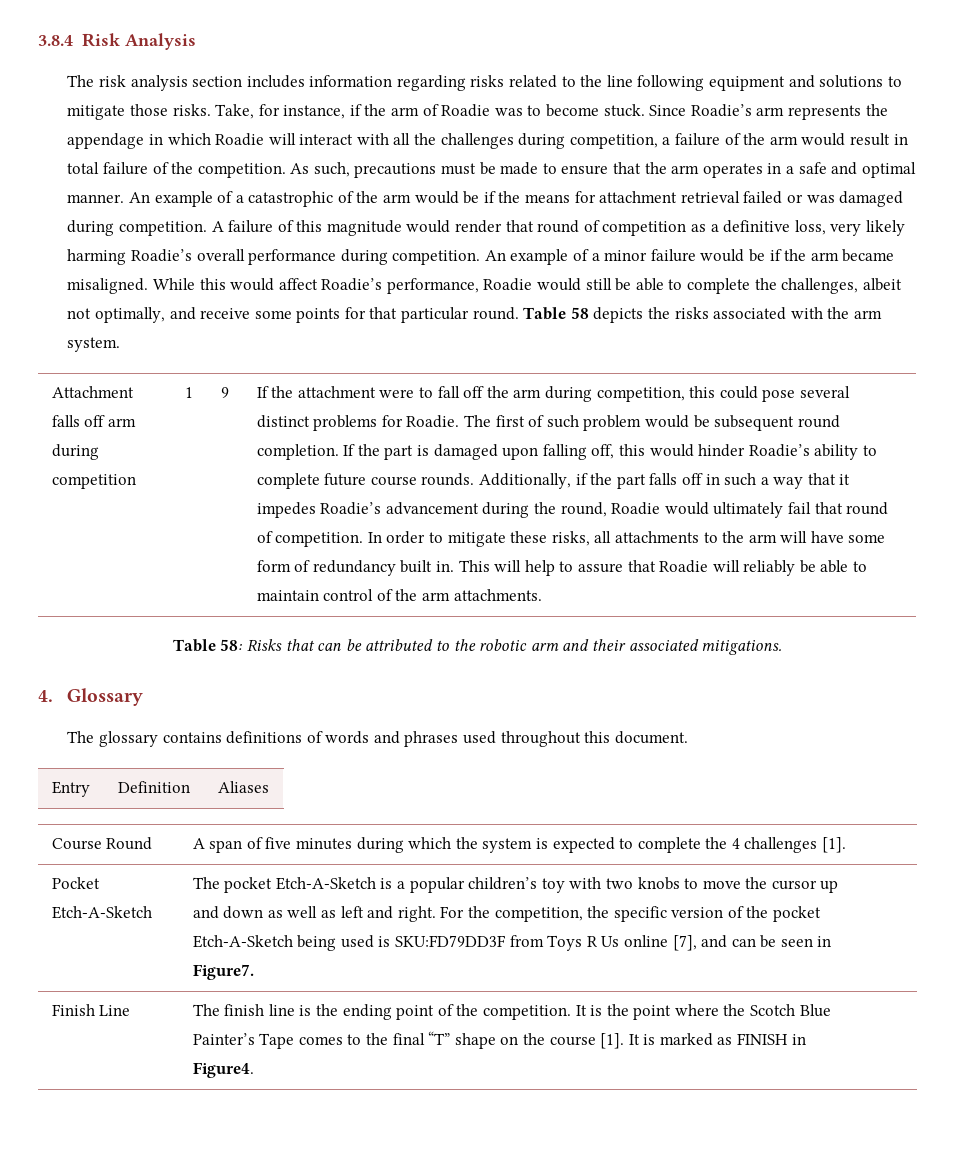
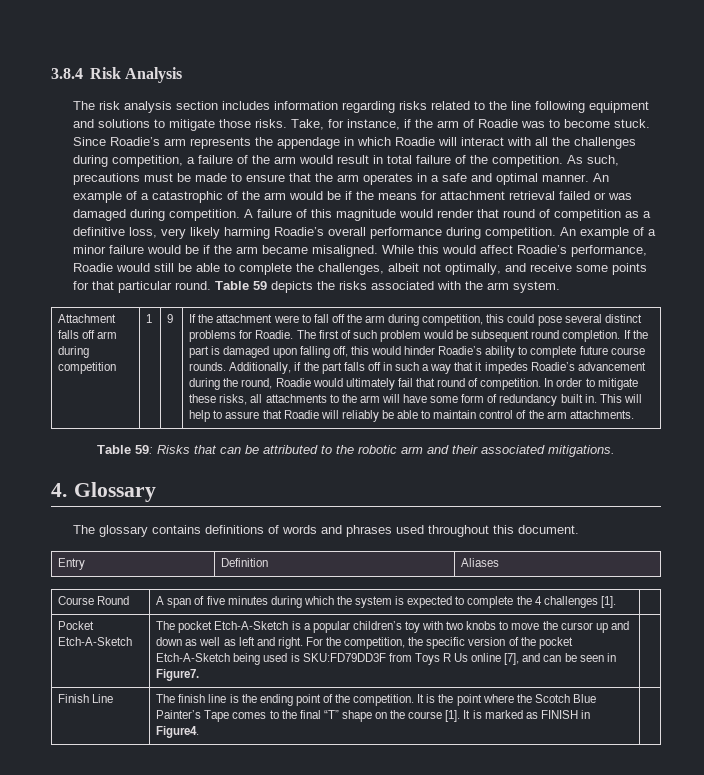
- Table 58 depicts the risks associated with the arm system.
+ Table 59 depicts the risks associated with the arm system.
- Table 58: Risks that can be attributed to the robotic arm and their associated mitigations.
+ Table 59: Risks that can be attributed to the robotic arm and their associated mitigations.

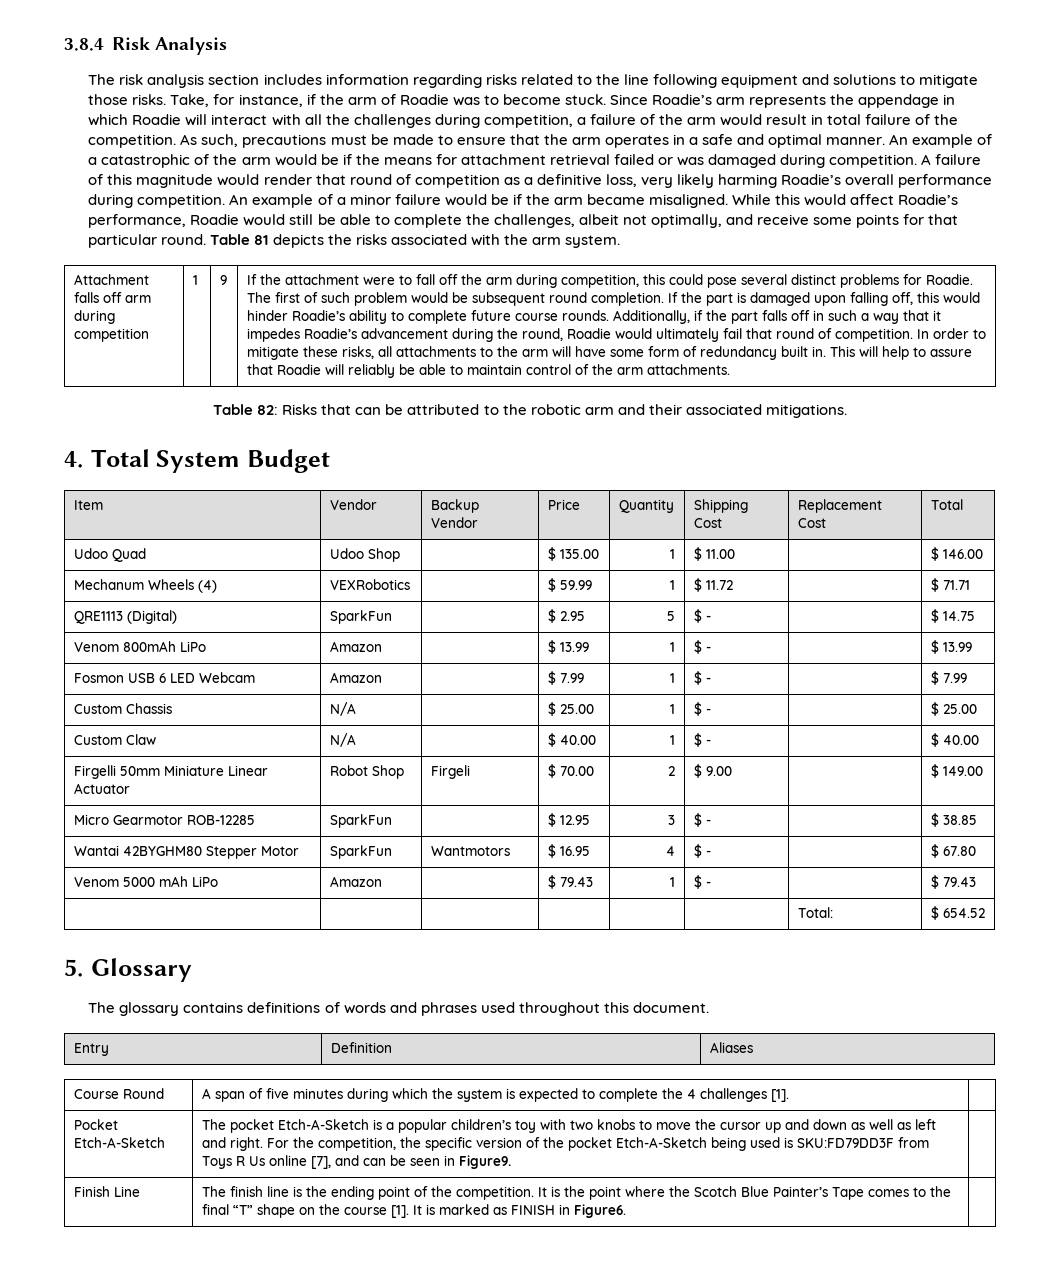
- Table 59 depicts the risks associated with the arm system.
+ Table 81 depicts the risks associated with the arm system.
- Table 59: Risks that can be attributed to the robotic arm and their associated mitigations.
+ Table 82: Risks that can be attributed to the robotic arm and their associated mitigations.
- 4. Glossary
+ 4. Total System Budget
+ Item | Vendor | Backup Vendor | Price | Quantity | Shipping Cost | Replacement Cost | Total
+ Udoo Quad | Udoo Shop | | $ 135.00 | 1 | $ 11.00 | | $ 146.00
+ Mechanum Wheels (4) | VEXRobotics | | $ 59.99 | 1 | $ 11.72 | | $ 71.71
+ QRE1113 (Digital) | SparkFun | | $ 2.95 | 5 | $ - | | $ 14.75
+ Venom 800mAh LiPo | Amazon | | $ 13.99 | 1 | $ - | | $ 13.99
+ Fosmon USB 6 LED Webcam | Amazon | | $ 7.99 | 1 | $ - | | $ 7.99
+ Custom Chassis | N/A | | $ 25.00 | 1 | $ - | | $ 25.00
+ Custom Claw | N/A | | $ 40.00 | 1 | $ - | | $ 40.00
+ Firgelli 50mm Miniature Linear Actuator | Robot Shop | Firgeli | $ 70.00 | 2 | $ 9.00 | | $ 149.00
+ Micro Gearmotor ROB-12285 | SparkFun | | $ 12.95 | 3 | $ - | | $ 38.85
+ Wantai 42BYGHM80 Stepper Motor | SparkFun | Wantmotors | $ 16.95 | 4 | $ - | | $ 67.80
+ Venom 5000 mAh LiPo | Amazon | | $ 79.43 | 1 | $ - | | $ 79.43
+ | | | | | | Total: | $ 654.52
+ 5. Glossary
- For the competition, the specific version of the pocket Etch-A-Sketch being used is SKU:FD79DD3F from Toys R Us online [7], and can be seen in Figure7.
+ For the competition, the specific version of the pocket Etch-A-Sketch being used is SKU:FD79DD3F from Toys R Us online [7], and can be seen in Figure9.
- Finish Line | The finish line is the ending point of the competition. It is the point where the Scotch Blue Painter’s Tape comes to the final “T” shape on the course [1]. It is marked as FINISH in Figure4. |
+ Finish Line | The finish line is the ending point of the competition. It is the point where the Scotch Blue Painter’s Tape comes to the final “T” shape on the course [1]. It is marked as FINISH in Figure6. |

